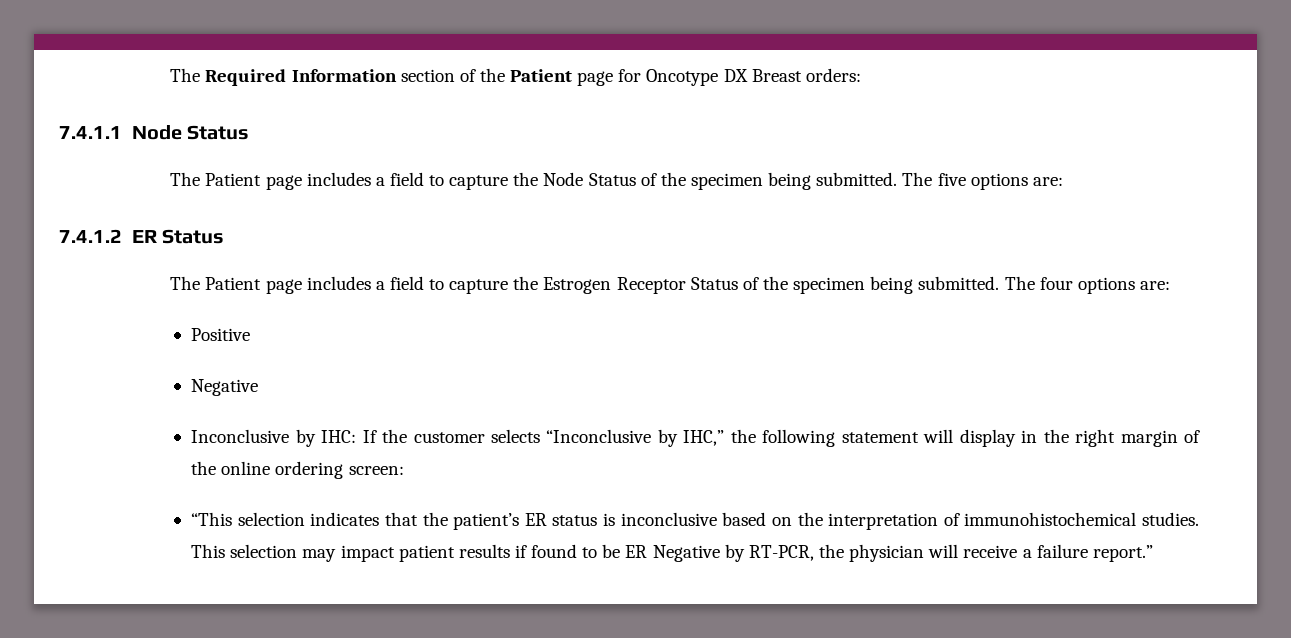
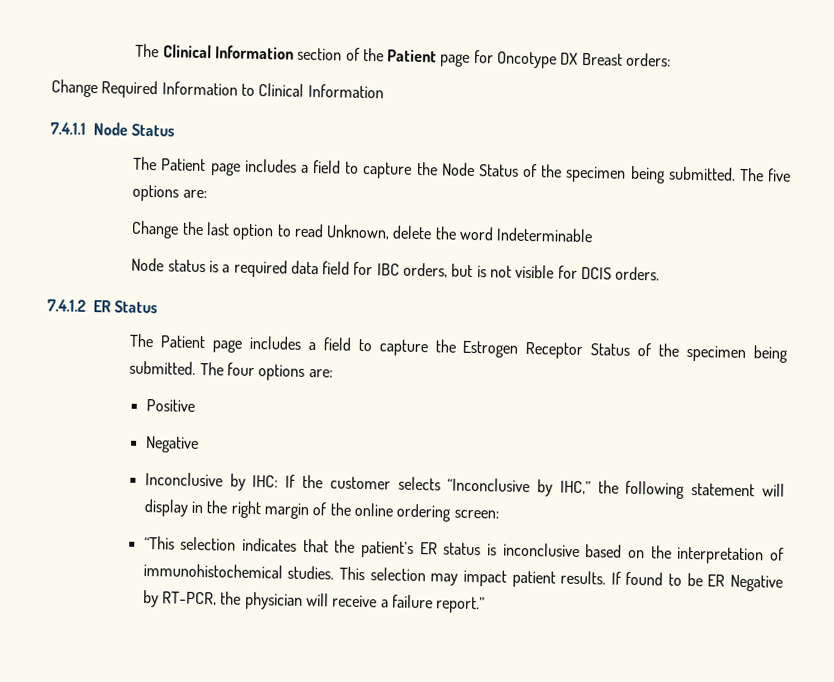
- The Required Information section of the Patient page for Oncotype DX Breast orders:
+ The Clinical Information section of the Patient page for Oncotype DX Breast orders:
+ Change Required Information to Clinical Information
+ Change the last option to read Unknown, delete the word Indeterminable
+ Node status is a required data field for IBC orders, but is not visible for DCIS orders.
- This selection may impact patient results if found to be ER Negative by RT-PCR, the physician will receive a failure report.”
+ This selection may impact patient results. If found to be ER Negative by RT-PCR, the physician will receive a failure report.”

